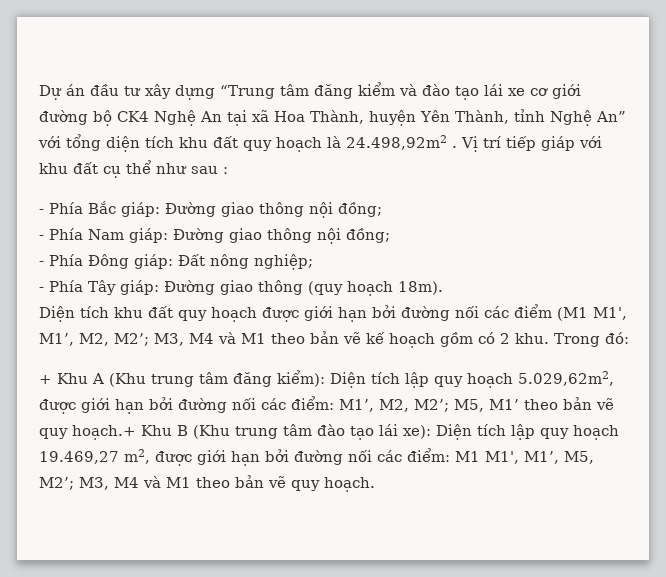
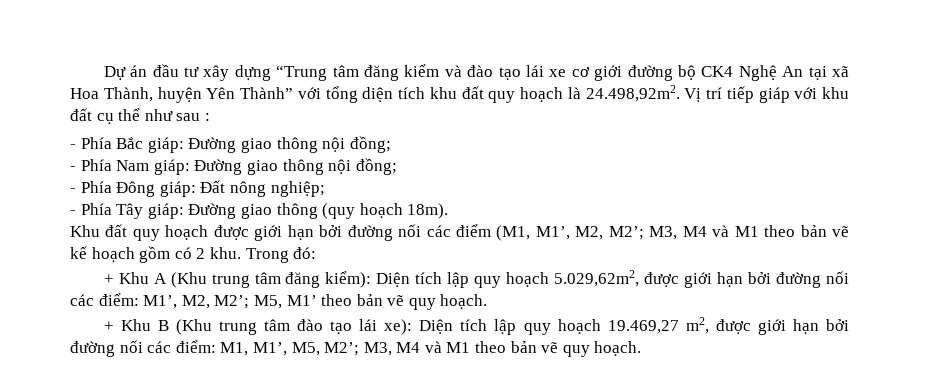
- Dự án đầu tư xây dựng “Trung tâm đăng kiểm và đào tạo lái xe cơ giới đường bộ CK4 Nghệ An tại xã Hoa Thành, huyện Yên Thành, tỉnh Nghệ An” với tổng diện tích khu đất quy hoạch là 24.498,92m2 . Vị trí tiếp giáp với khu đất cụ thể như sau :
+ Dự án đầu tư xây dựng “Trung tâm đăng kiểm và đào tạo lái xe cơ giới đường bộ CK4 Nghệ An tại xã Hoa Thành, huyện Yên Thành” với tổng diện tích khu đất quy hoạch là 24.498,92m2. Vị trí tiếp giáp với khu đất cụ thể như sau :
- Diện tích khu đất quy hoạch được giới hạn bởi đường nối các điểm (M1 M1', M1’, M2, M2’; M3, M4 và M1 theo bản vẽ kế hoạch gồm có 2 khu.
+ Khu đất quy hoạch được giới hạn bởi đường nối các điểm (M1, M1’, M2, M2’; M3, M4 và M1 theo bản vẽ kế hoạch gồm có 2 khu.
- M5, M1’ theo bản vẽ quy hoạch.+ Khu B (Khu trung tâm đào tạo lái xe):
+ M5, M1’ theo bản vẽ quy hoạch.
+ + Khu B (Khu trung tâm đào tạo lái xe):
- M1 M1', M1’, M5, M2’;
+ M1, M1’, M5, M2’;

